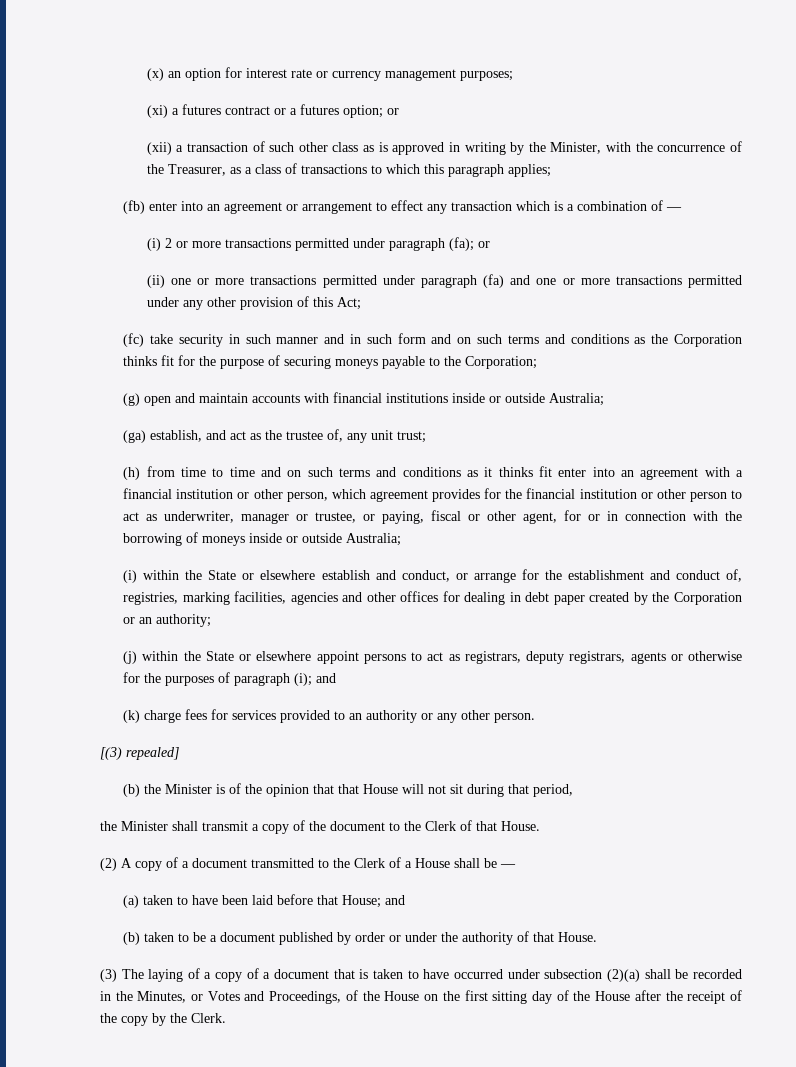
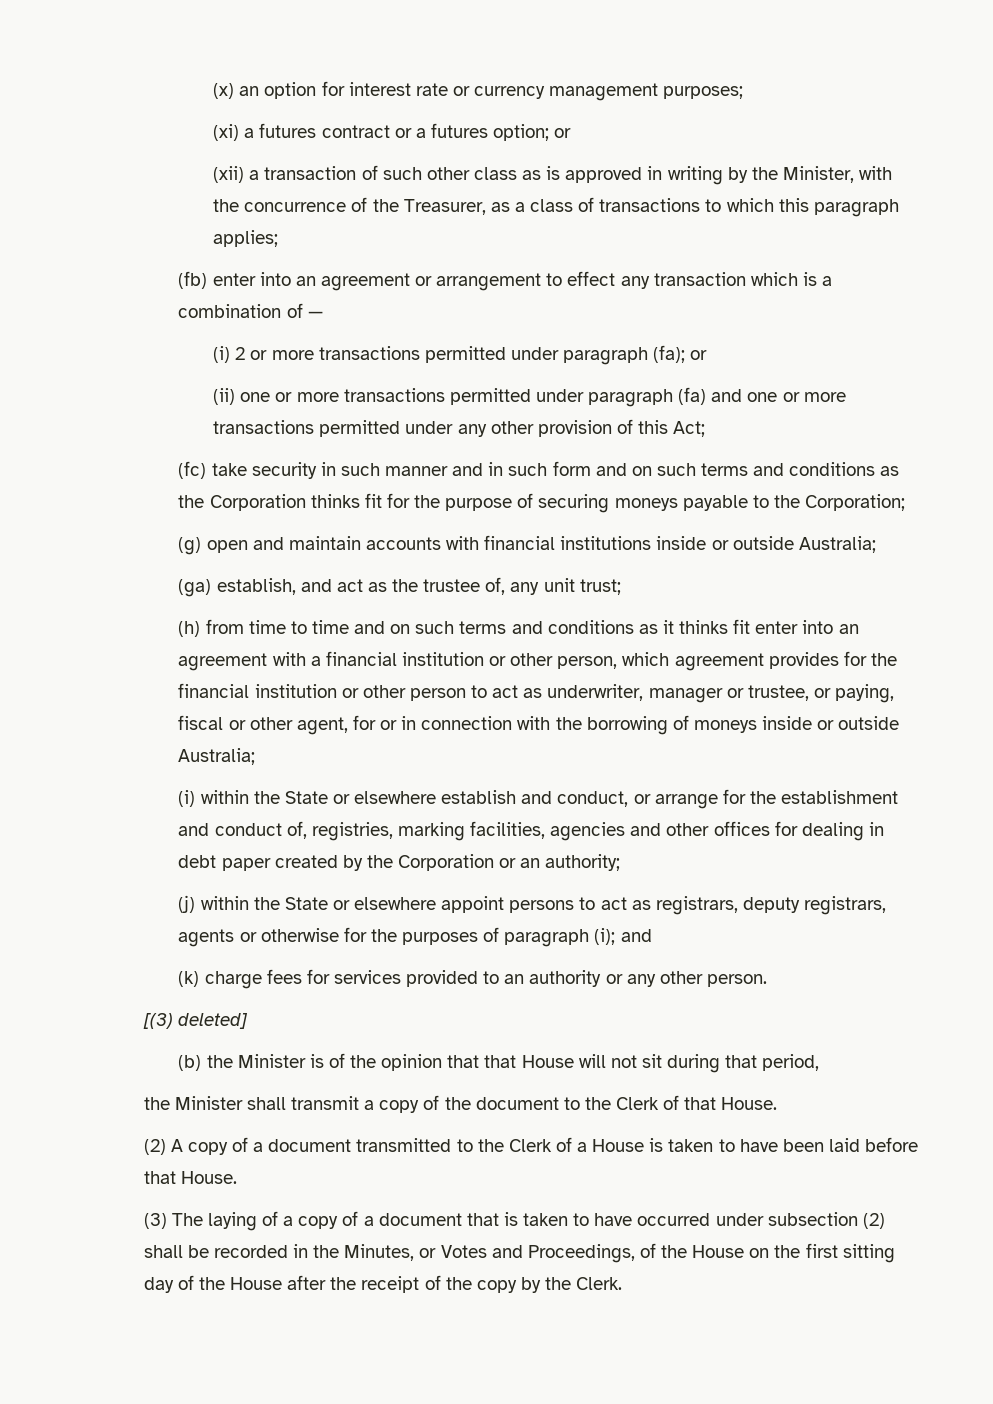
- [(3) repealed]
+ [(3) deleted]
- (2) A copy of a document transmitted to the Clerk of a House shall be —
- (a) taken to have been laid before that House; and
- (b) taken to be a document published by order or under the authority of that House.
+ (2) A copy of a document transmitted to the Clerk of a House is taken to have been laid before that House.
- (3) The laying of a copy of a document that is taken to have occurred under subsection (2)(a) shall be recorded in the Minutes, or Votes and Proceedings, of the House on the first sitting day of the House after the receipt of the copy by the Clerk.
+ (3) The laying of a copy of a document that is taken to have occurred under subsection (2) shall be recorded in the Minutes, or Votes and Proceedings, of the House on the first sitting day of the House after the receipt of the copy by the Clerk.

